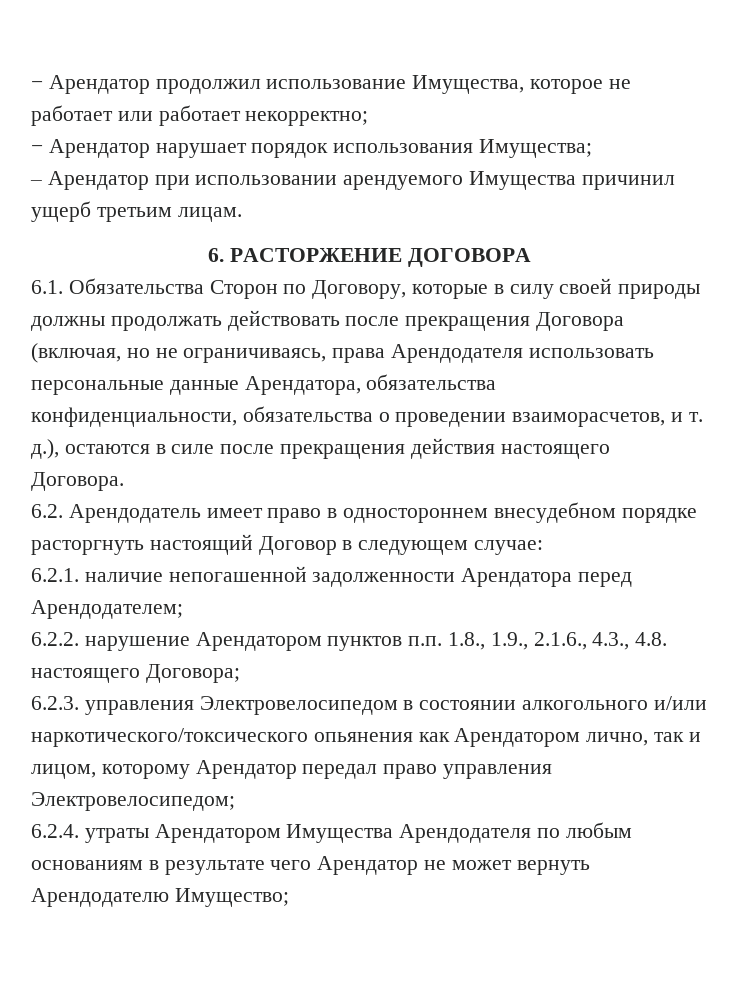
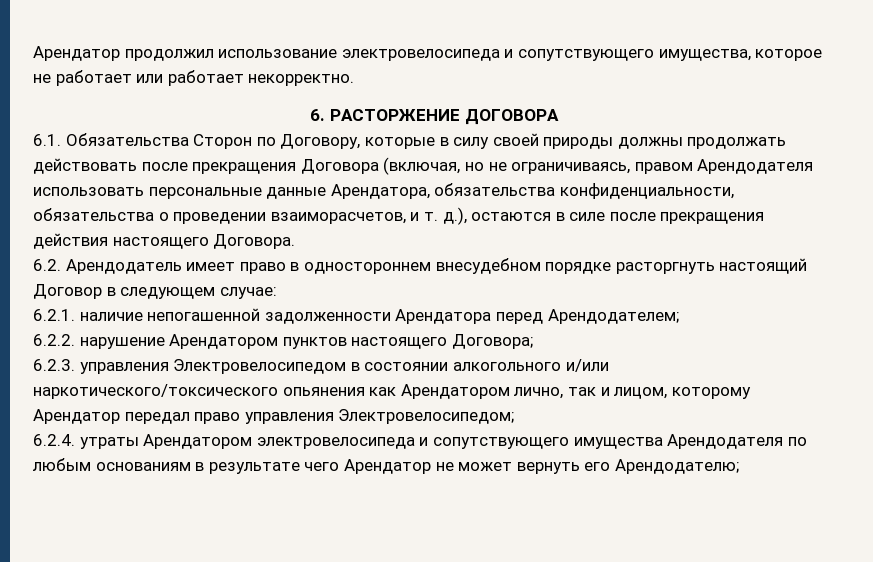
- − Арендатор продолжил использование Имущества, которое не работает или работает некорректно;
- − Арендатор нарушает порядок использования Имущества;
- – Арендатор при использовании арендуемого Имущества причинил ущерб третьим лицам.
+ Арендатор продолжил использование электровелосипеда и сопутствующего имущества, которое не работает или работает некорректно.
- 6.1. Обязательства Сторон по Договору, которые в силу своей природы должны продолжать действовать после прекращения Договора (включая, но не ограничиваясь, права Арендодателя использовать персональные данные Арендатора, обязательства конфиденциальности, обязательства о проведении взаиморасчетов, и т. д.), остаются в силе после прекращения действия настоящего Договора.
+ 6.1. Обязательства Сторон по Договору, которые в силу своей природы должны продолжать действовать после прекращения Договора (включая, но не ограничиваясь, правом Арендодателя использовать персональные данные Арендатора, обязательства конфиденциальности, обязательства о проведении взаиморасчетов, и т. д.), остаются в силе после прекращения действия настоящего Договора.
- 6.2.2. нарушение Арендатором пунктов п.п. 1.8., 1.9., 2.1.6., 4.3., 4.8. настоящего Договора;
+ 6.2.2. нарушение Арендатором пунктов настоящего Договора;
- 6.2.4. утраты Арендатором Имущества Арендодателя по любым основаниям в результате чего Арендатор не может вернуть Арендодателю Имущество;
+ 6.2.4. утраты Арендатором электровелосипеда и сопутствующего имущества Арендодателя по любым основаниям в результате чего Арендатор не может вернуть его Арендодателю;

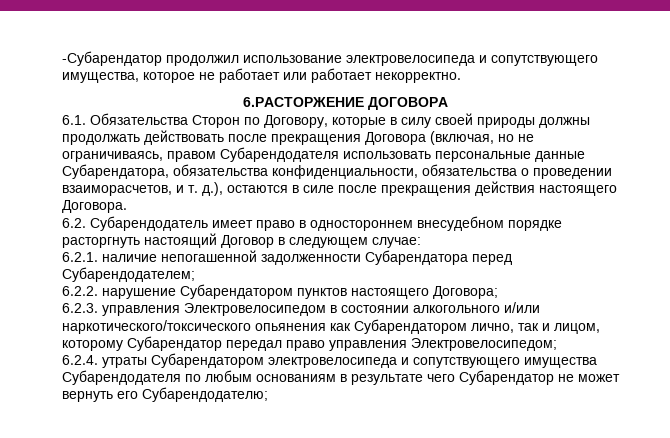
- Арендатор продолжил использование электровелосипеда и сопутствующего имущества, которое не работает или работает некорректно.
+ -Субарендатор продолжил использование электровелосипеда и сопутствующего имущества, которое не работает или работает некорректно.
- 6. РАСТОРЖЕНИЕ ДОГОВОРА
+ 6.РАСТОРЖЕНИЕ ДОГОВОРА
- 6.1. Обязательства Сторон по Договору, которые в силу своей природы должны продолжать действовать после прекращения Договора (включая, но не ограничиваясь, правом Арендодателя использовать персональные данные Арендатора, обязательства конфиденциальности, обязательства о проведении взаиморасчетов, и т. д.), остаются в силе после прекращения действия настоящего Договора.
+ 6.1. Обязательства Сторон по Договору, которые в силу своей природы должны продолжать действовать после прекращения Договора (включая, но не ограничиваясь, правом Субарендодателя использовать персональные данные Субарендатора, обязательства конфиденциальности, обязательства о проведении взаиморасчетов, и т. д.), остаются в силе после прекращения действия настоящего Договора.
- 6.2. Арендодатель имеет право в одностороннем внесудебном порядке расторгнуть настоящий Договор в следующем случае:
+ 6.2. Субарендодатель имеет право в одностороннем внесудебном порядке расторгнуть настоящий Договор в следующем случае:
- 6.2.1. наличие непогашенной задолженности Арендатора перед Арендодателем;
+ 6.2.1. наличие непогашенной задолженности Субарендатора перед Субарендодателем;
- 6.2.2. нарушение Арендатором пунктов настоящего Договора;
+ 6.2.2. нарушение Субарендатором пунктов настоящего Договора;
- 6.2.3. управления Электровелосипедом в состоянии алкогольного и/или наркотического/токсического опьянения как Арендатором лично, так и лицом, которому Арендатор передал право управления Электровелосипедом;
+ 6.2.3. управления Электровелосипедом в состоянии алкогольного и/или наркотического/токсического опьянения как Субарендатором лично, так и лицом, которому Субарендатор передал право управления Электровелосипедом;
- 6.2.4. утраты Арендатором электровелосипеда и сопутствующего имущества Арендодателя по любым основаниям в результате чего Арендатор не может вернуть его Арендодателю;
+ 6.2.4. утраты Субарендатором электровелосипеда и сопутствующего имущества Субарендодателя по любым основаниям в результате чего Субарендатор не может вернуть его Субарендодателю;

